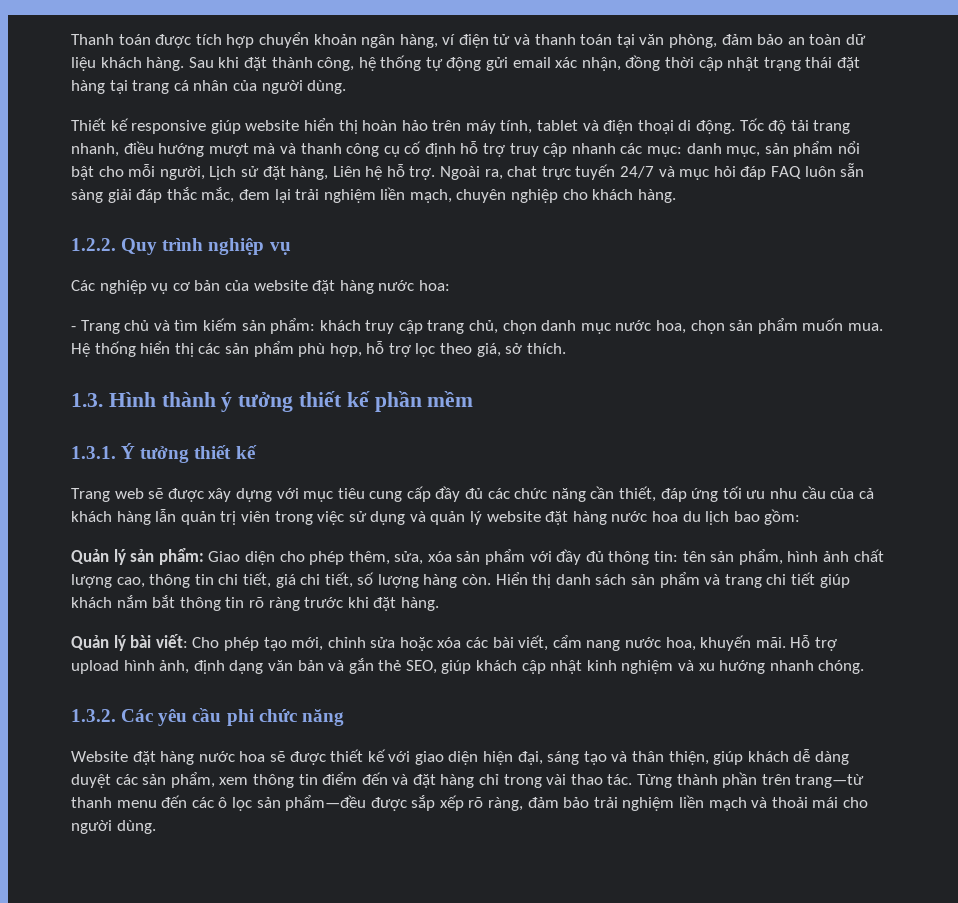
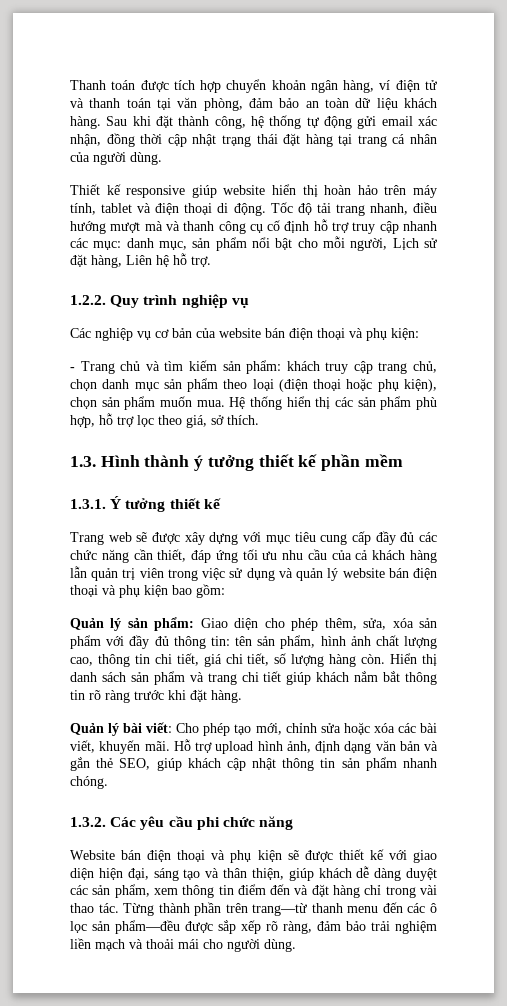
- Ngoài ra, chat trực tuyến 24/7 và mục hỏi đáp FAQ luôn sẵn sàng giải đáp thắc mắc, đem lại trải nghiệm liền mạch, chuyên nghiệp cho khách hàng.
- Các nghiệp vụ cơ bản của website đặt hàng nước hoa:
+ Các nghiệp vụ cơ bản của website bán điện thoại và phụ kiện:
- - Trang chủ và tìm kiếm sản phẩm: khách truy cập trang chủ, chọn danh mục nước hoa, chọn sản phẩm muốn mua.
+ - Trang chủ và tìm kiếm sản phẩm: khách truy cập trang chủ, chọn danh mục sản phẩm theo loại (điện thoại hoặc phụ kiện), chọn sản phẩm muốn mua.
- Trang web sẽ được xây dựng với mục tiêu cung cấp đầy đủ các chức năng cần thiết, đáp ứng tối ưu nhu cầu của cả khách hàng lẫn quản trị viên trong việc sử dụng và quản lý website đặt hàng nước hoa du lịch bao gồm:
+ Trang web sẽ được xây dựng với mục tiêu cung cấp đầy đủ các chức năng cần thiết, đáp ứng tối ưu nhu cầu của cả khách hàng lẫn quản trị viên trong việc sử dụng và quản lý website bán điện thoại và phụ kiện bao gồm:
- Quản lý bài viết: Cho phép tạo mới, chỉnh sửa hoặc xóa các bài viết, cẩm nang nước hoa, khuyến mãi.
+ Quản lý bài viết: Cho phép tạo mới, chỉnh sửa hoặc xóa các bài viết, khuyến mãi.
- Hỗ trợ upload hình ảnh, định dạng văn bản và gắn thẻ SEO, giúp khách cập nhật kinh nghiệm và xu hướng nhanh chóng.
+ Hỗ trợ upload hình ảnh, định dạng văn bản và gắn thẻ SEO, giúp khách cập nhật thông tin sản phẩm nhanh chóng.
- Website đặt hàng nước hoa sẽ được thiết kế với giao diện hiện đại, sáng tạo và thân thiện, giúp khách dễ dàng duyệt các sản phẩm, xem thông tin điểm đến và đặt hàng chỉ trong vài thao tác.
+ Website bán điện thoại và phụ kiện sẽ được thiết kế với giao diện hiện đại, sáng tạo và thân thiện, giúp khách dễ dàng duyệt các sản phẩm, xem thông tin điểm đến và đặt hàng chỉ trong vài thao tác.

